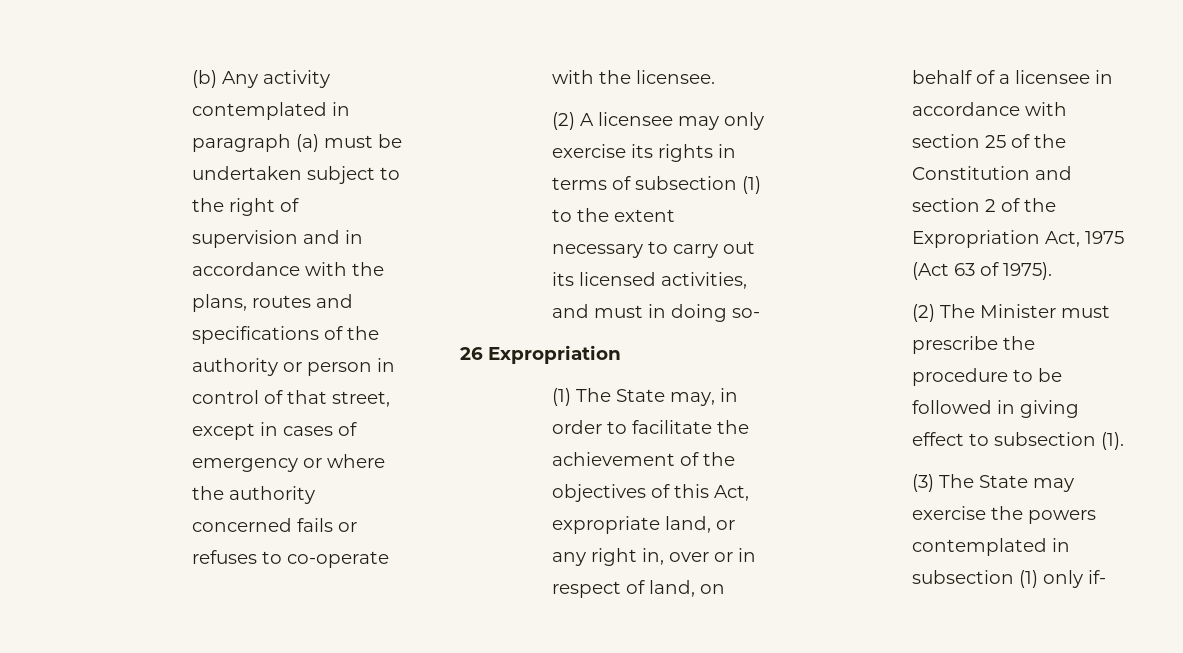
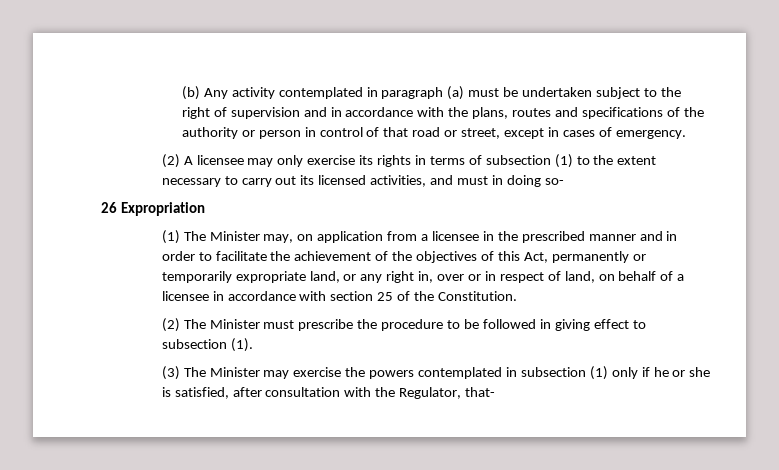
- (b) Any activity contemplated in paragraph (a) must be undertaken subject to the right of supervision and in accordance with the plans, routes and specifications of the authority or person in control of that street, except in cases of emergency or where the authority concerned fails or refuses to co-operate with the licensee.
+ (b) Any activity contemplated in paragraph (a) must be undertaken subject to the right of supervision and in accordance with the plans, routes and specifications of the authority or person in control of that road or street, except in cases of emergency.
- (1) The State may, in order to facilitate the achievement of the objectives of this Act, expropriate land, or any right in, over or in respect of land, on behalf of a licensee in accordance with section 25 of the Constitution and section 2 of the Expropriation Act, 1975 (Act 63 of 1975).
+ (1) The Minister may, on application from a licensee in the prescribed manner and in order to facilitate the achievement of the objectives of this Act, permanently or temporarily expropriate land, or any right in, over or in respect of land, on behalf of a licensee in accordance with section 25 of the Constitution.
- (3) The State may exercise the powers contemplated in subsection (1) only if-
+ (3) The Minister may exercise the powers contemplated in subsection (1) only if he or she is satisfied, after consultation with the Regulator, that-

